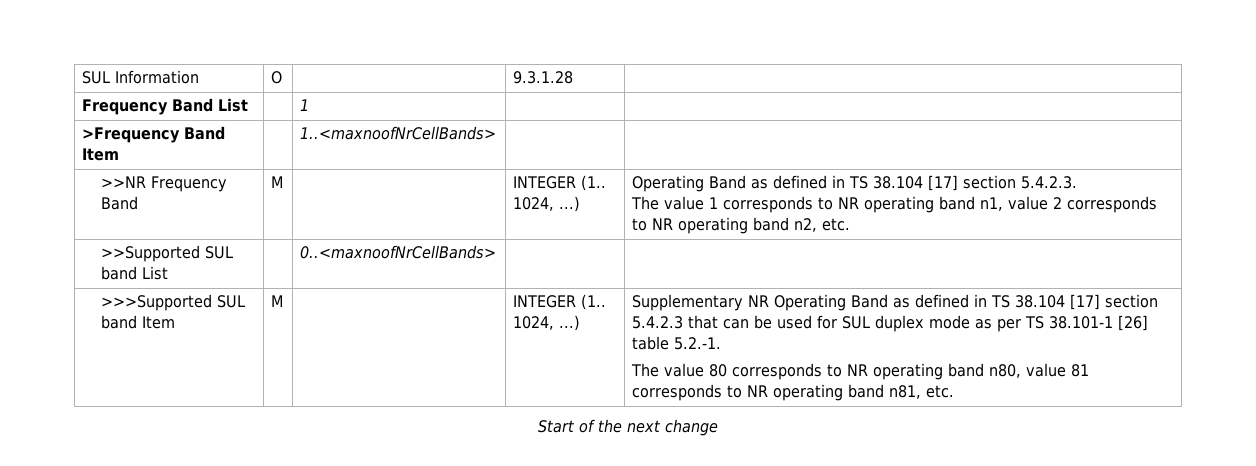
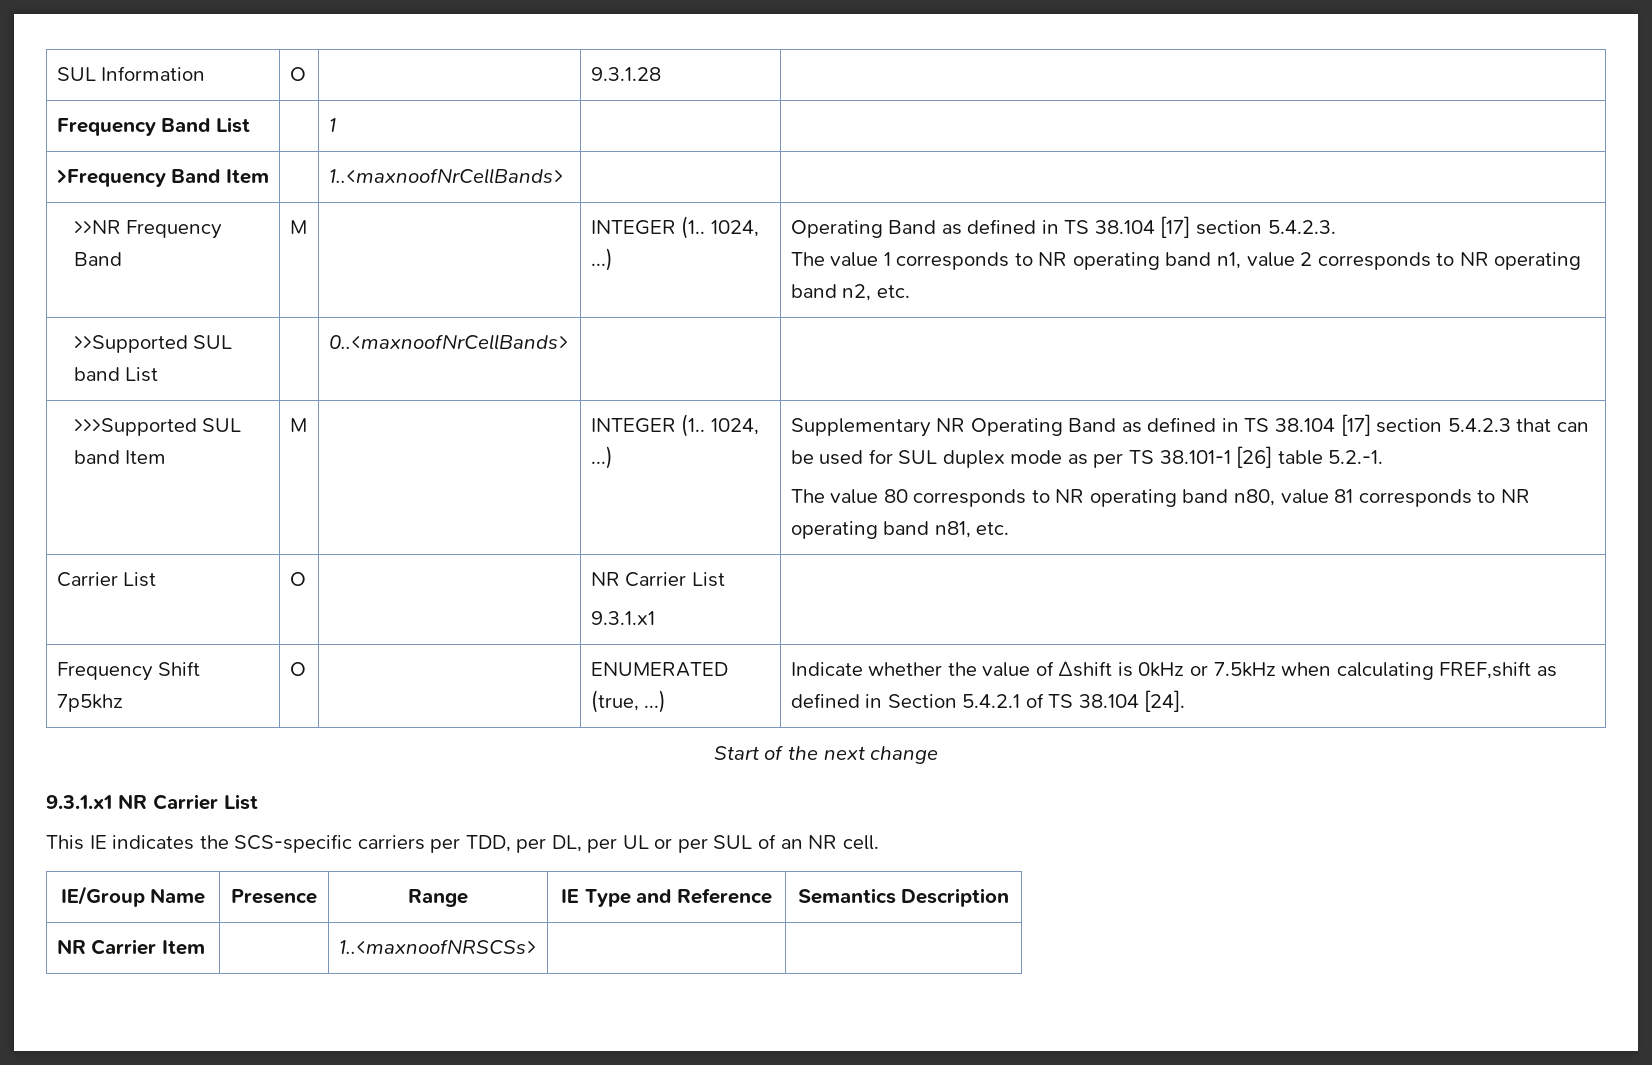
+ Carrier List | O | | NR Carrier List
+ 9.3.1.x1 |
+ Frequency Shift 7p5khz | O | | ENUMERATED (true, ...) | Indicate whether the value of Δshift is 0kHz or 7.5kHz when calculating FREF,shift as defined in Section 5.4.2.1 of TS 38.104 [24].
+ 9.3.1.x1 NR Carrier List
+ This IE indicates the SCS-specific carriers per TDD, per DL, per UL or per SUL of an NR cell.
+ IE/Group Name | Presence | Range | IE Type and Reference | Semantics Description
+ NR Carrier Item | | 1..<maxnoofNRSCSs> | |

